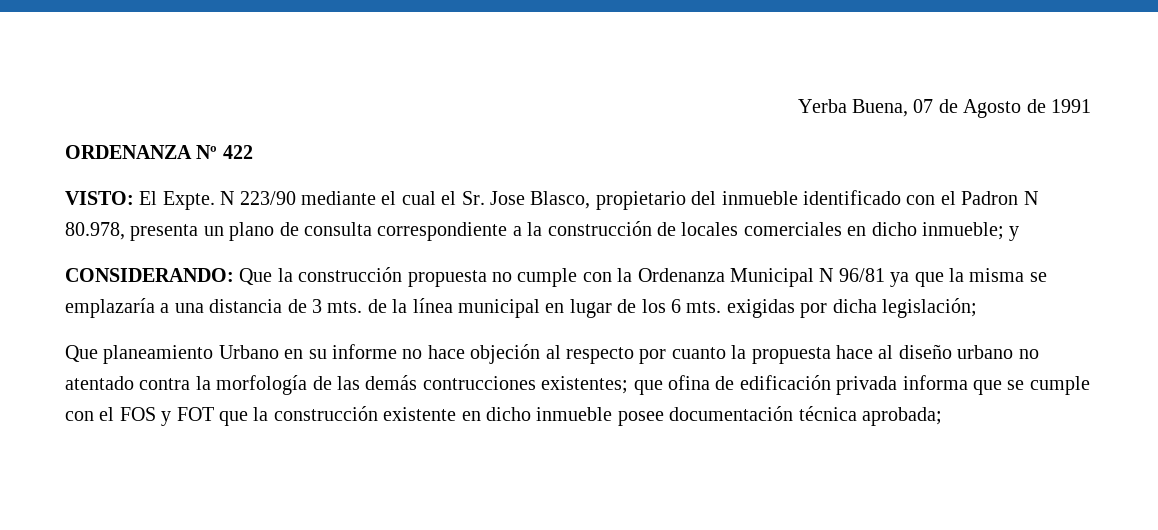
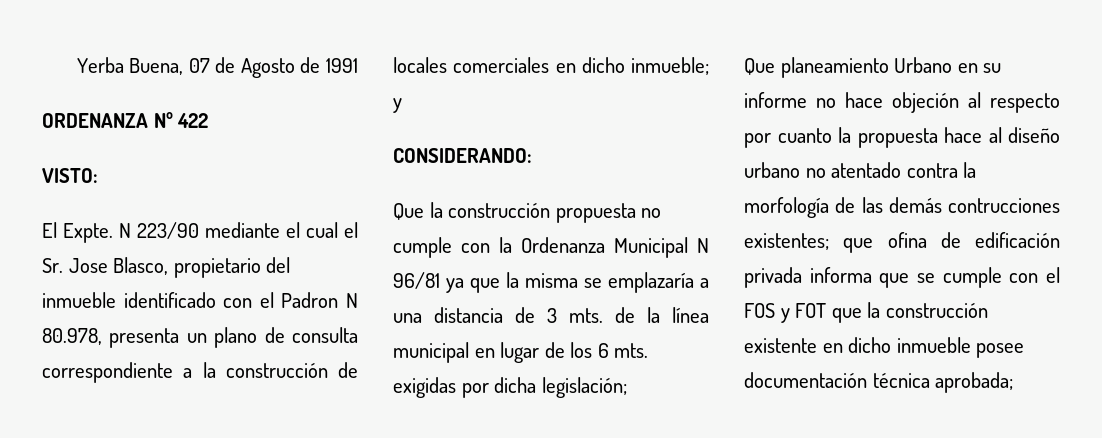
- VISTO: El Expte.
+ VISTO:
+ El Expte.
- CONSIDERANDO: Que la construcción propuesta no cumple con la Ordenanza Municipal N 96/81 ya que la misma se emplazaría a una distancia de 3 mts. de la línea municipal en lugar de los 6 mts. exigidas por dicha legislación;
+ CONSIDERANDO:
+ Que la construcción propuesta no cumple con la Ordenanza Municipal N 96/81 ya que la misma se emplazaría a una distancia de 3 mts. de la línea municipal en lugar de los 6 mts. exigidas por dicha legislación;

